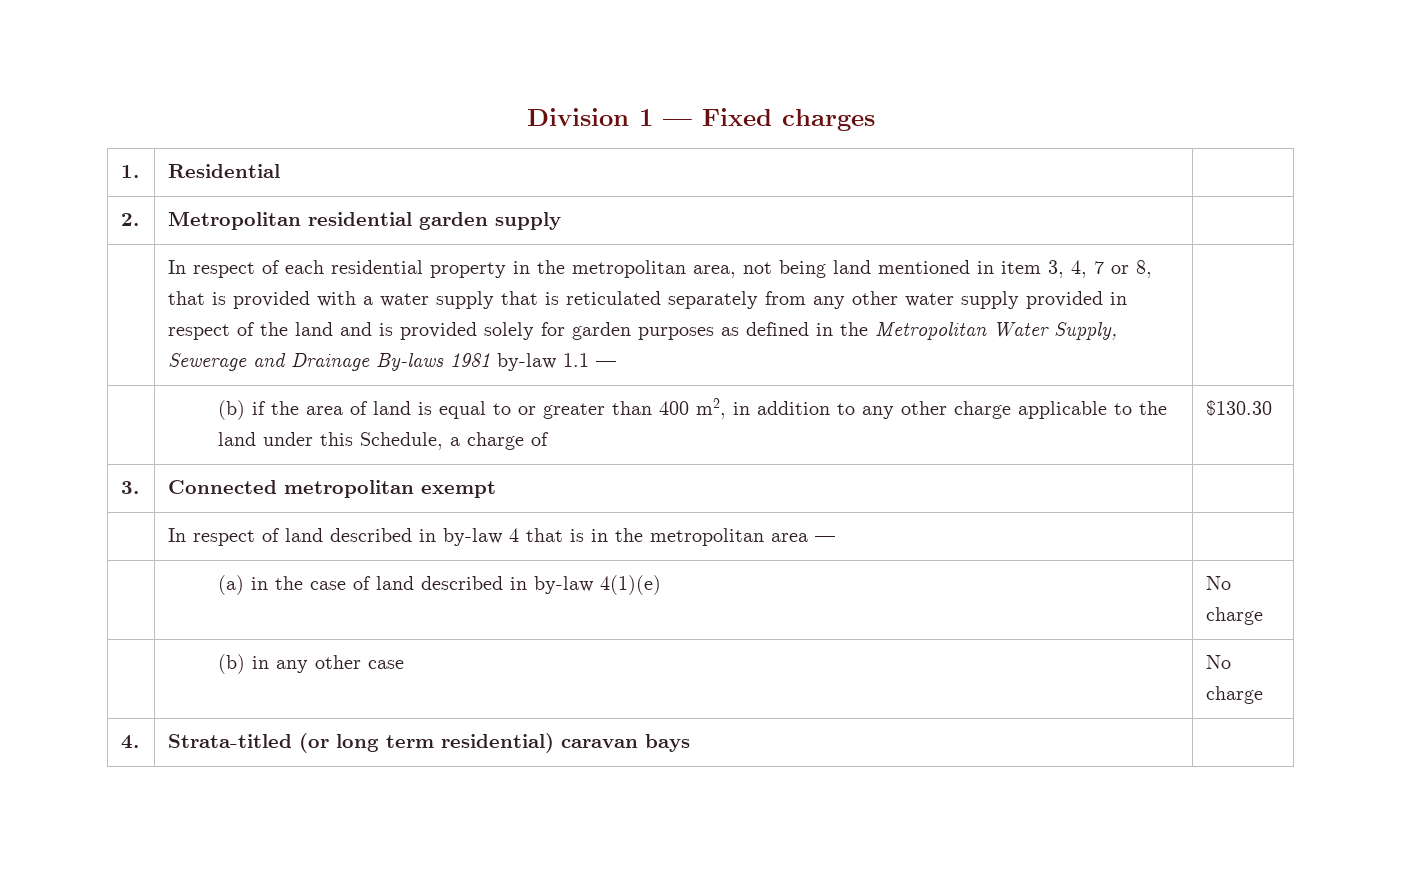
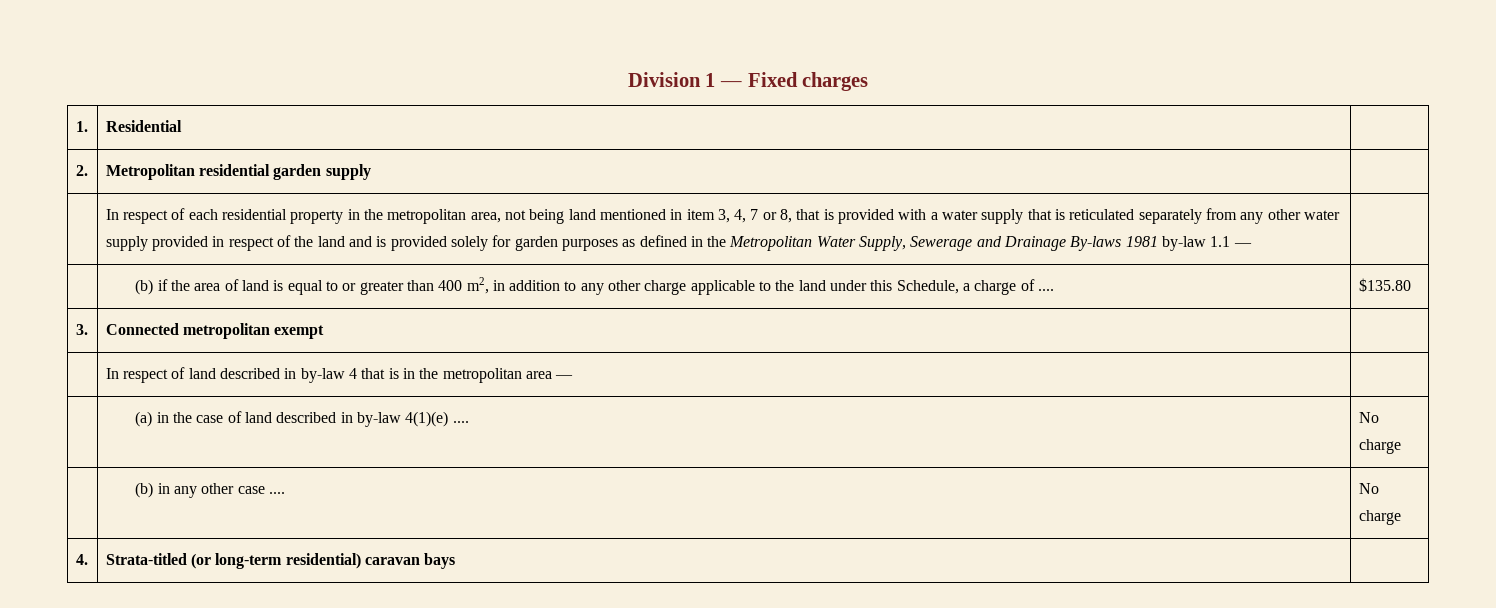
- | (b) if the area of land is equal to or greater than 400 m2, in addition to any other charge applicable to the land under this Schedule, a charge of | $130.30
+ | (b) if the area of land is equal to or greater than 400 m2, in addition to any other charge applicable to the land under this Schedule, a charge of .... | $135.80
- | (a) in the case of land described in by-law 4(1)(e) | No charge
+ | (a) in the case of land described in by-law 4(1)(e) .... | No charge
- | (b) in any other case | No charge
+ | (b) in any other case .... | No charge
- 4. | Strata-titled (or long term residential) caravan bays |
+ 4. | Strata-titled (or long-term residential) caravan bays |

